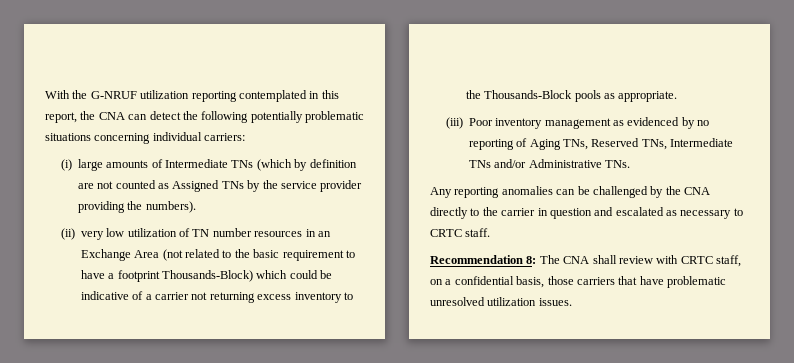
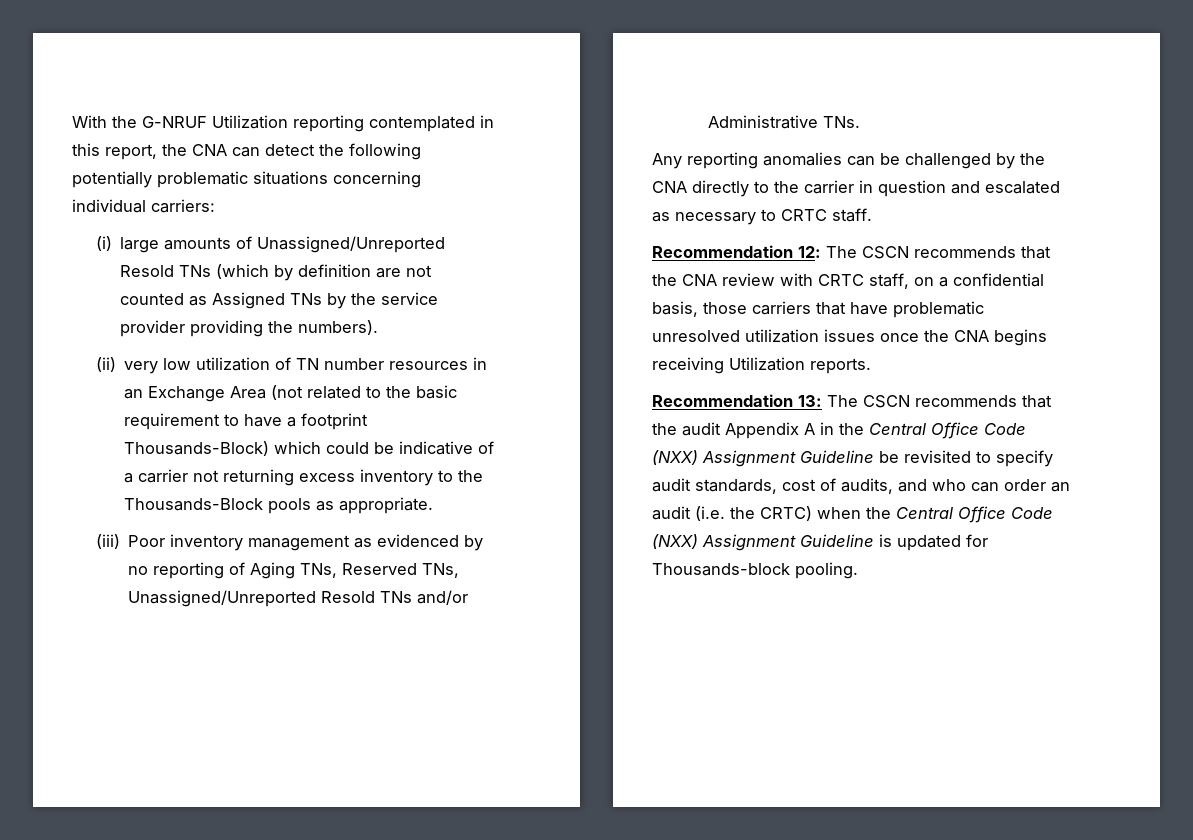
- With the G-NRUF utilization reporting contemplated in this report, the CNA can detect the following potentially problematic situations concerning individual carriers:
+ With the G-NRUF Utilization reporting contemplated in this report, the CNA can detect the following potentially problematic situations concerning individual carriers:
- (i) large amounts of Intermediate TNs (which by definition are not counted as Assigned TNs by the service provider providing the numbers).
+ (i) large amounts of Unassigned/Unreported Resold TNs (which by definition are not counted as Assigned TNs by the service provider providing the numbers).
- (iii) Poor inventory management as evidenced by no reporting of Aging TNs, Reserved TNs, Intermediate TNs and/or Administrative TNs.
+ (iii) Poor inventory management as evidenced by no reporting of Aging TNs, Reserved TNs, Unassigned/Unreported Resold TNs and/or Administrative TNs.
- Recommendation 8: The CNA shall review with CRTC staff, on a confidential basis, those carriers that have problematic unresolved utilization issues.
+ Recommendation 12: The CSCN recommends that the CNA review with CRTC staff, on a confidential basis, those carriers that have problematic unresolved utilization issues once the CNA begins receiving Utilization reports.
+ Recommendation 13: The CSCN recommends that the audit Appendix A in the Central Office Code (NXX) Assignment Guideline be revisited to specify audit standards, cost of audits, and who can order an audit (i.e. the CRTC) when the Central Office Code (NXX) Assignment Guideline is updated for Thousands-block pooling.

